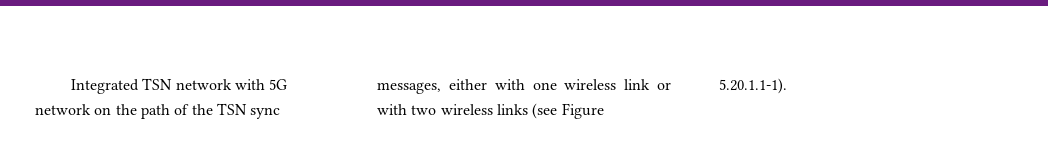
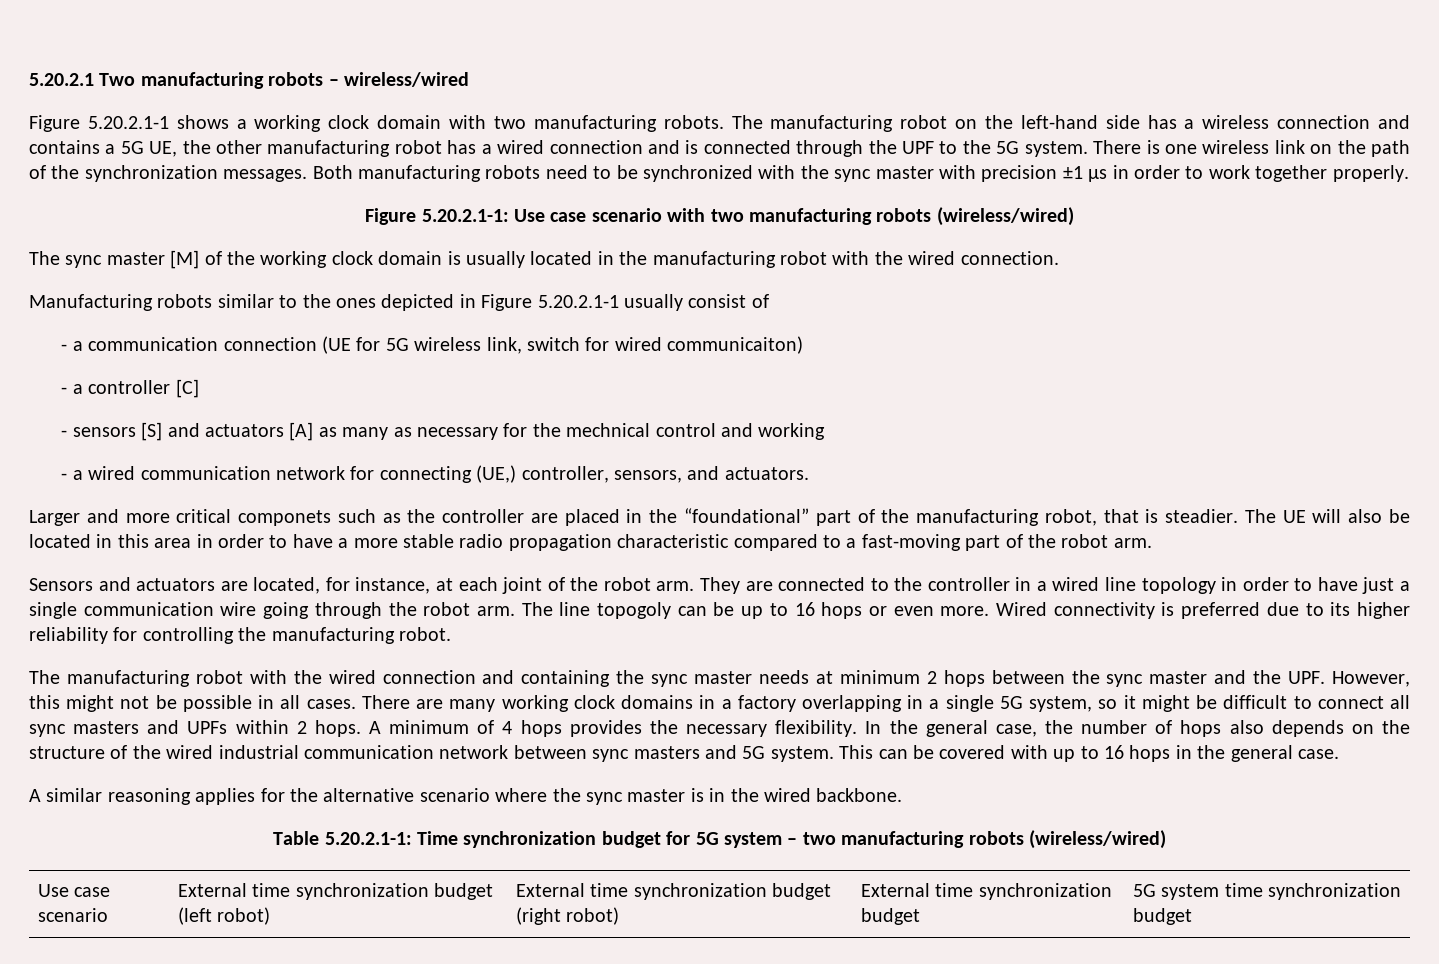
- Integrated TSN network with 5G network on the path of the TSN sync messages, either with one wireless link or with two wireless links (see Figure 5.20.1.1-1).
+ 5.20.2.1 Two manufacturing robots – wireless/wired
+ Figure 5.20.2.1-1 shows a working clock domain with two manufacturing robots. The manufacturing robot on the left-hand side has a wireless connection and contains a 5G UE, the other manufacturing robot has a wired connection and is connected through the UPF to the 5G system. There is one wireless link on the path of the synchronization messages. Both manufacturing robots need to be synchronized with the sync master with precision ±1 µs in order to work together properly.
+ Figure 5.20.2.1-1: Use case scenario with two manufacturing robots (wireless/wired)
+ The sync master [M] of the working clock domain is usually located in the manufacturing robot with the wired connection.
+ Manufacturing robots similar to the ones depicted in Figure 5.20.2.1-1 usually consist of
+ - a communication connection (UE for 5G wireless link, switch for wired communicaiton)
+ - a controller [C]
+ - sensors [S] and actuators [A] as many as necessary for the mechnical control and working
+ - a wired communication network for connecting (UE,) controller, sensors, and actuators.
+ Larger and more critical componets such as the controller are placed in the “foundational” part of the manufacturing robot, that is steadier. The UE will also be located in this area in order to have a more stable radio propagation characteristic compared to a fast-moving part of the robot arm.
+ Sensors and actuators are located, for instance, at each joint of the robot arm. They are connected to the controller in a wired line topology in order to have just a single communication wire going through the robot arm. The line topogoly can be up to 16 hops or even more. Wired connectivity is preferred due to its higher reliability for controlling the manufacturing robot.
+ The manufacturing robot with the wired connection and containing the sync master needs at minimum 2 hops between the sync master and the UPF. However, this might not be possible in all cases. There are many working clock domains in a factory overlapping in a single 5G system, so it might be difficult to connect all sync masters and UPFs within 2 hops. A minimum of 4 hops provides the necessary flexibility. In the general case, the number of hops also depends on the structure of the wired industrial communication network between sync masters and 5G system. This can be covered with up to 16 hops in the general case.
+ A similar reasoning applies for the alternative scenario where the sync master is in the wired backbone.
+ Table 5.20.2.1-1: Time synchronization budget for 5G system – two manufacturing robots (wireless/wired)
+ Use case scenario | External time synchronization budget (left robot) | External time synchronization budget (right robot) | External time synchronization budget | 5G system time synchronization budget

